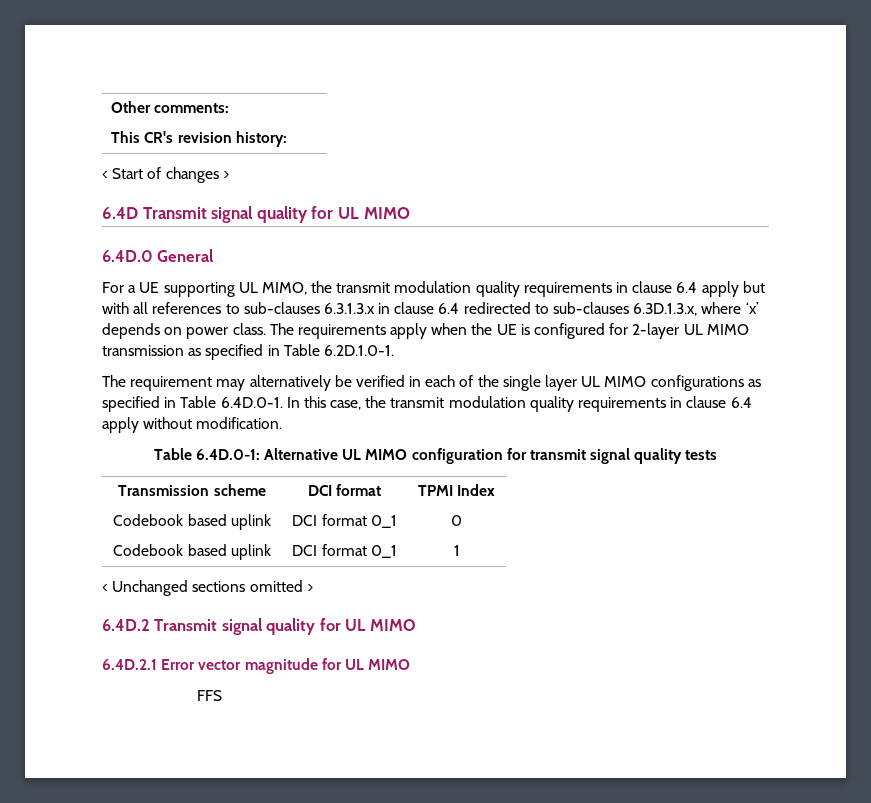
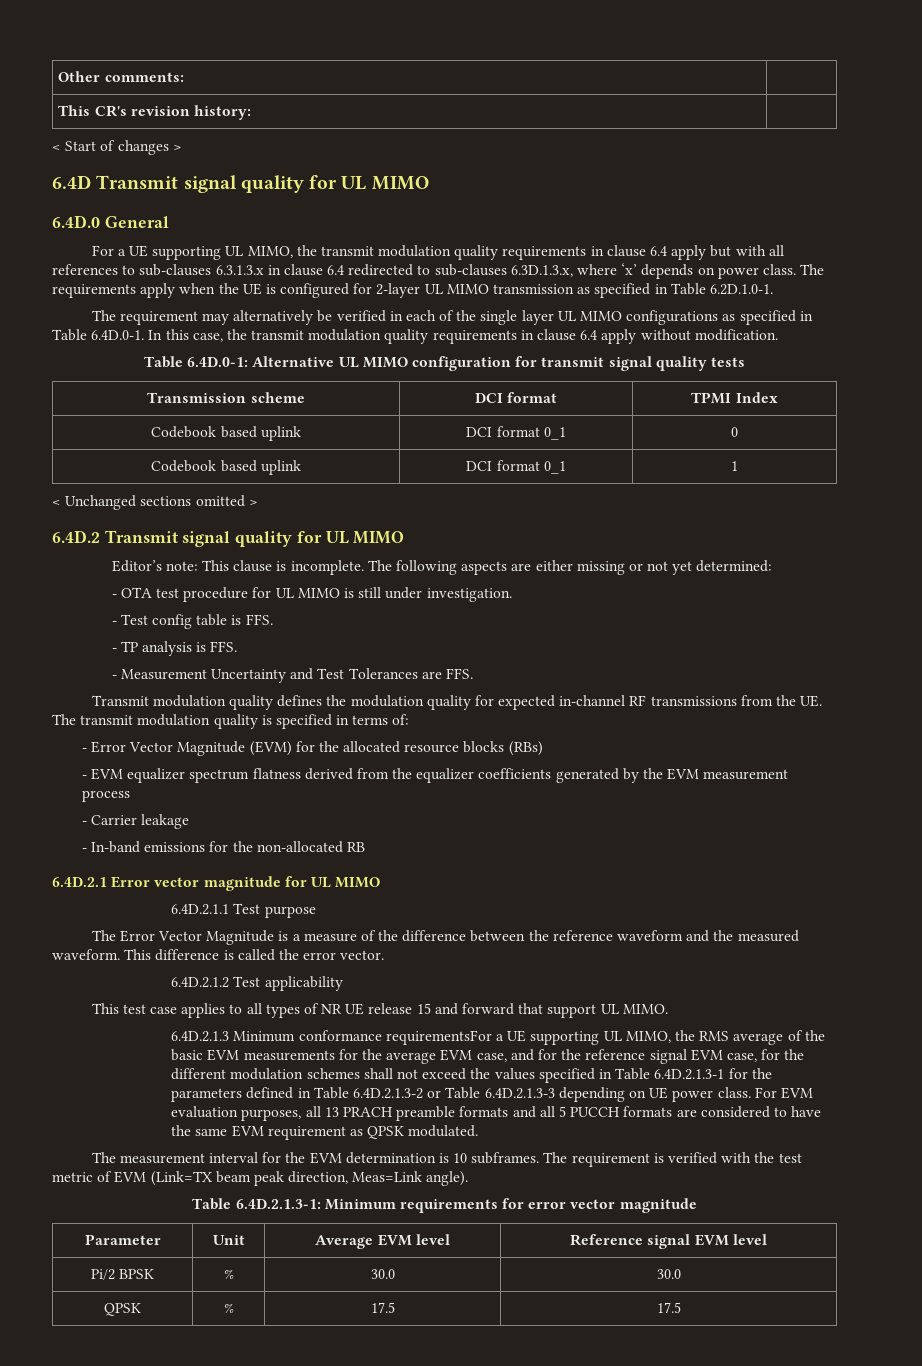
+ Editor’s note: This clause is incomplete. The following aspects are either missing or not yet determined:
+ - OTA test procedure for UL MIMO is still under investigation.
+ - Test config table is FFS.
+ - TP analysis is FFS.
+ - Measurement Uncertainty and Test Tolerances are FFS.
+ Transmit modulation quality defines the modulation quality for expected in-channel RF transmissions from the UE. The transmit modulation quality is specified in terms of:
+ - Error Vector Magnitude (EVM) for the allocated resource blocks (RBs)
+ - EVM equalizer spectrum flatness derived from the equalizer coefficients generated by the EVM measurement process
+ - Carrier leakage
+ - In-band emissions for the non-allocated RB
- FFS
+ 6.4D.2.1.1 Test purpose
+ The Error Vector Magnitude is a measure of the difference between the reference waveform and the measured waveform. This difference is called the error vector.
+ 6.4D.2.1.2 Test applicability
+ This test case applies to all types of NR UE release 15 and forward that support UL MIMO.
+ 6.4D.2.1.3 Minimum conformance requirementsFor a UE supporting UL MIMO, the RMS average of the basic EVM measurements for the average EVM case, and for the reference signal EVM case, for the different modulation schemes shall not exceed the values specified in Table 6.4D.2.1.3-1 for the parameters defined in Table 6.4D.2.1.3-2 or Table 6.4D.2.1.3-3 depending on UE power class. For EVM evaluation purposes, all 13 PRACH preamble formats and all 5 PUCCH formats are considered to have the same EVM requirement as QPSK modulated.
+ The measurement interval for the EVM determination is 10 subframes. The requirement is verified with the test metric of EVM (Link=TX beam peak direction, Meas=Link angle).
+ Table 6.4D.2.1.3-1: Minimum requirements for error vector magnitude
+ Parameter | Unit | Average EVM level | Reference signal EVM level
+ Pi/2 BPSK | % | 30.0 | 30.0
+ QPSK | % | 17.5 | 17.5

